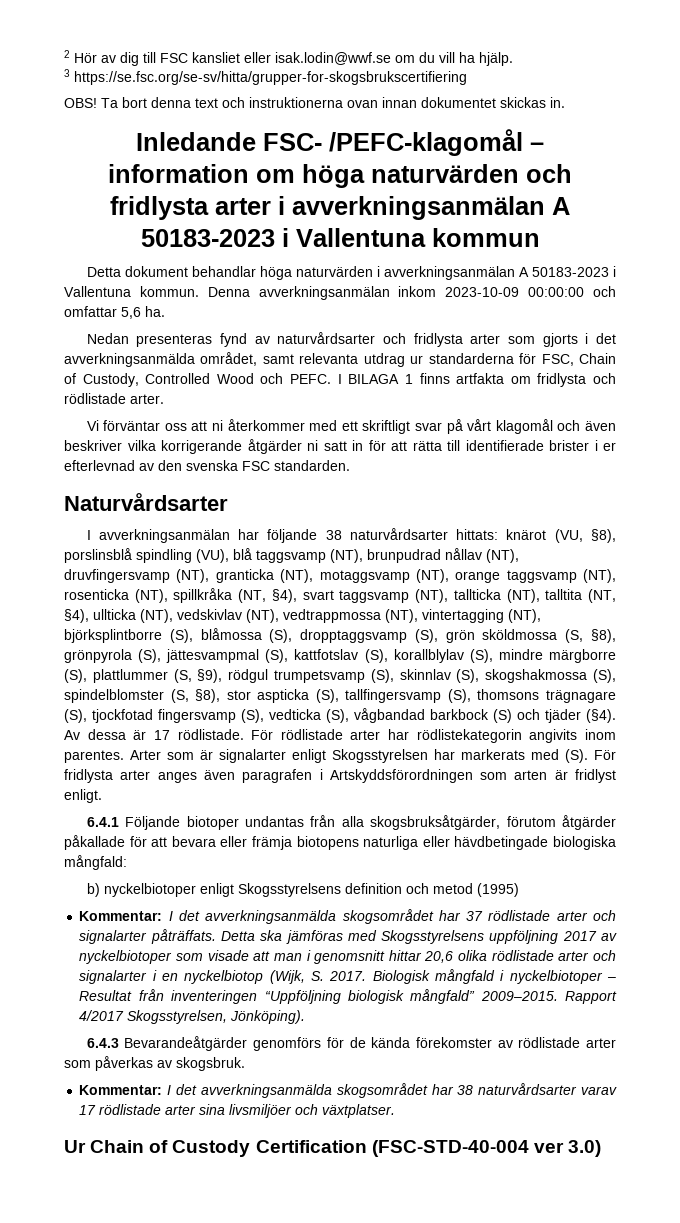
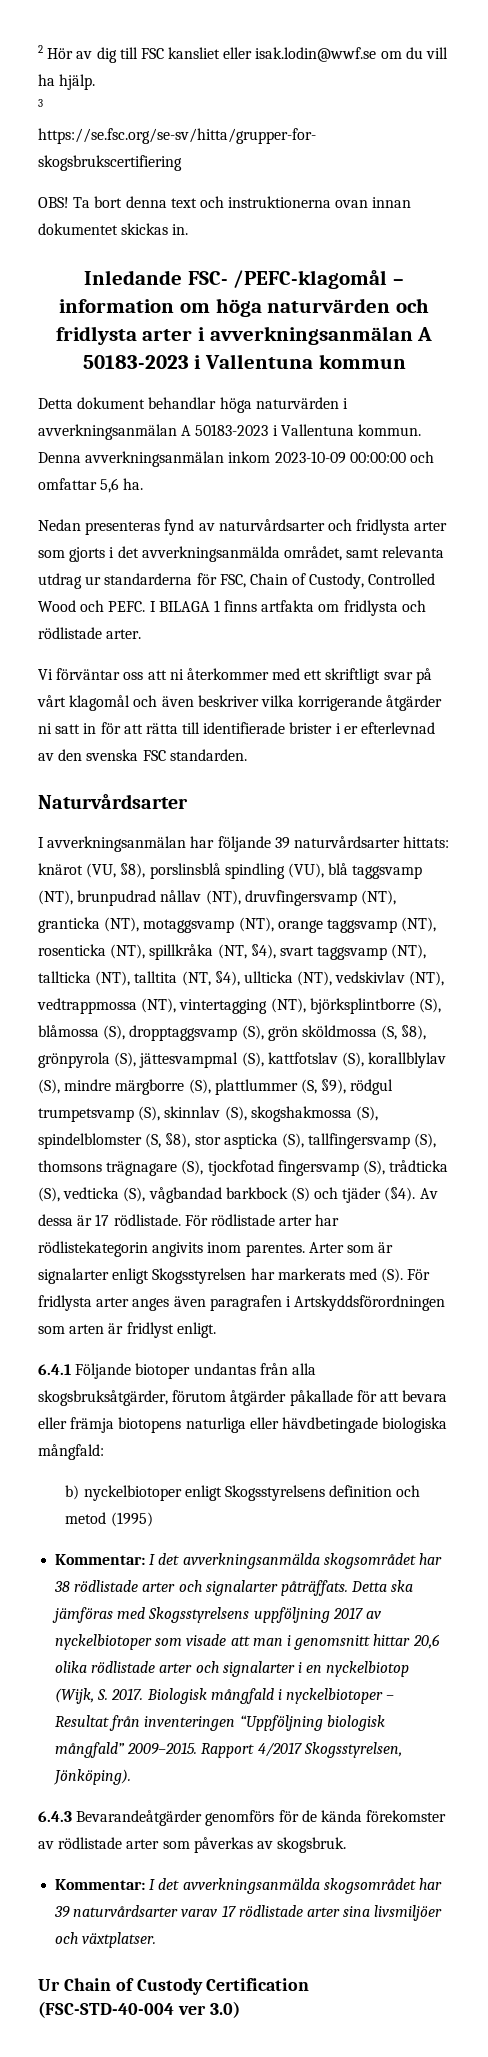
- I avverkningsanmälan har följande 38 naturvårdsarter hittats:
+ I avverkningsanmälan har följande 39 naturvårdsarter hittats:
- knärot (VU, §8), porslinsblå spindling (VU), blå taggsvamp (NT), brunpudrad nållav (NT), druvfingersvamp (NT), granticka (NT), motaggsvamp (NT), orange taggsvamp (NT), rosenticka (NT), spillkråka (NT, §4), svart taggsvamp (NT), tallticka (NT), talltita (NT, §4), ullticka (NT), vedskivlav (NT), vedtrappmossa (NT), vintertagging (NT), björksplintborre (S), blåmossa (S), dropptaggsvamp (S), grön sköldmossa (S, §8), grönpyrola (S), jättesvampmal (S), kattfotslav (S), korallblylav (S), mindre märgborre (S), plattlummer (S, §9), rödgul trumpetsvamp (S), skinnlav (S), skogshakmossa (S), spindelblomster (S, §8), stor aspticka (S), tallfingersvamp (S), thomsons trägnagare (S), tjockfotad fingersvamp (S), vedticka (S), vågbandad barkbock (S) och tjäder (§4).
+ knärot (VU, §8), porslinsblå spindling (VU), blå taggsvamp (NT), brunpudrad nållav (NT), druvfingersvamp (NT), granticka (NT), motaggsvamp (NT), orange taggsvamp (NT), rosenticka (NT), spillkråka (NT, §4), svart taggsvamp (NT), tallticka (NT), talltita (NT, §4), ullticka (NT), vedskivlav (NT), vedtrappmossa (NT), vintertagging (NT), björksplintborre (S), blåmossa (S), dropptaggsvamp (S), grön sköldmossa (S, §8), grönpyrola (S), jättesvampmal (S), kattfotslav (S), korallblylav (S), mindre märgborre (S), plattlummer (S, §9), rödgul trumpetsvamp (S), skinnlav (S), skogshakmossa (S), spindelblomster (S, §8), stor aspticka (S), tallfingersvamp (S), thomsons trägnagare (S), tjockfotad fingersvamp (S), trådticka (S), vedticka (S), vågbandad barkbock (S) och tjäder (§4).
- Kommentar: I det avverkningsanmälda skogsområdet har 37 rödlistade arter och signalarter påträffats.
+ Kommentar: I det avverkningsanmälda skogsområdet har 38 rödlistade arter och signalarter påträffats.
- Kommentar: I det avverkningsanmälda skogsområdet har 38 naturvårdsarter varav 17 rödlistade arter sina livsmiljöer och växtplatser.
+ Kommentar: I det avverkningsanmälda skogsområdet har 39 naturvårdsarter varav 17 rödlistade arter sina livsmiljöer och växtplatser.

